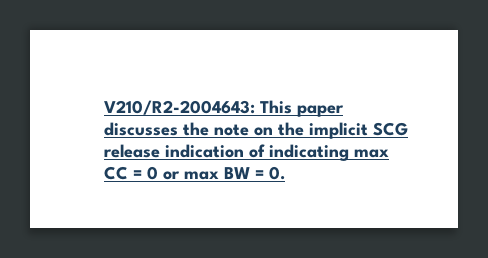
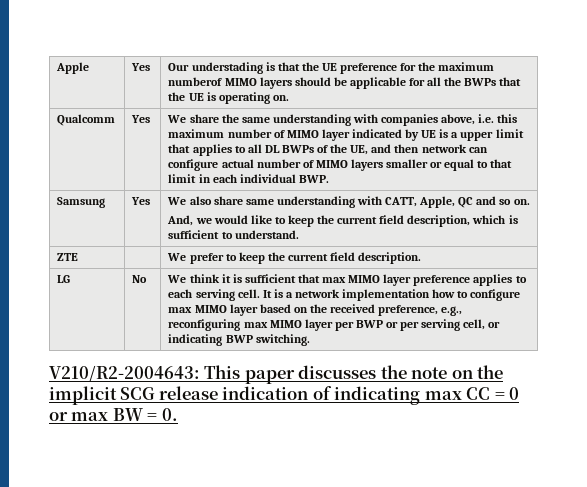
+ Apple | Yes | Our understading is that the UE preference for the maximum numberof MIMO layers should be applicable for all the BWPs that the UE is operating on.
+ Qualcomm | Yes | We share the same understanding with companies above, i.e. this maximum number of MIMO layer indicated by UE is a upper limit that applies to all DL BWPs of the UE, and then network can configure actual number of MIMO layers smaller or equal to that limit in each individual BWP.
+ Samsung | Yes | We also share same understanding with CATT, Apple, QC and so on.
+ And, we would like to keep the current field description, which is sufficient to understand.
+ ZTE | | We prefer to keep the current field description.
+ LG | No | We think it is sufficient that max MIMO layer preference applies to each serving cell. It is a network implementation how to configure max MIMO layer based on the received preference, e.g., reconfiguring max MIMO layer per BWP or per serving cell, or indicating BWP switching.

